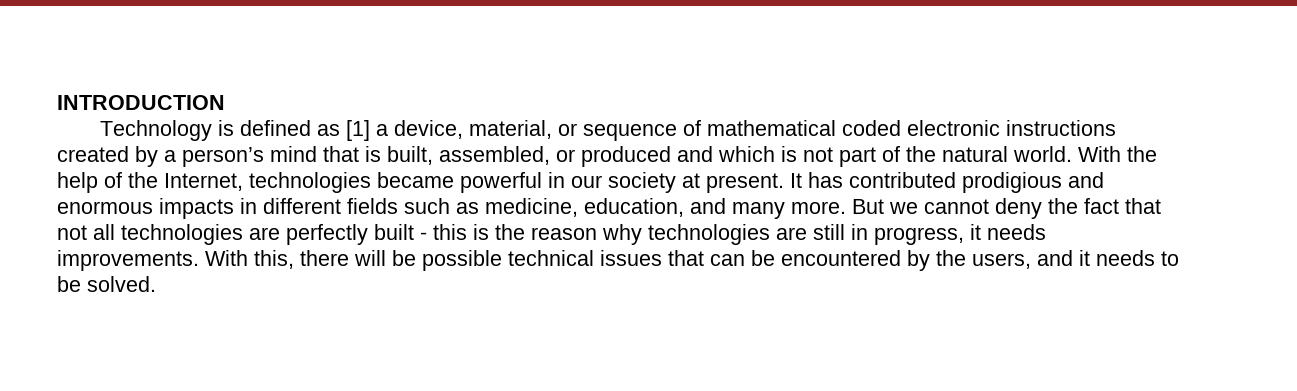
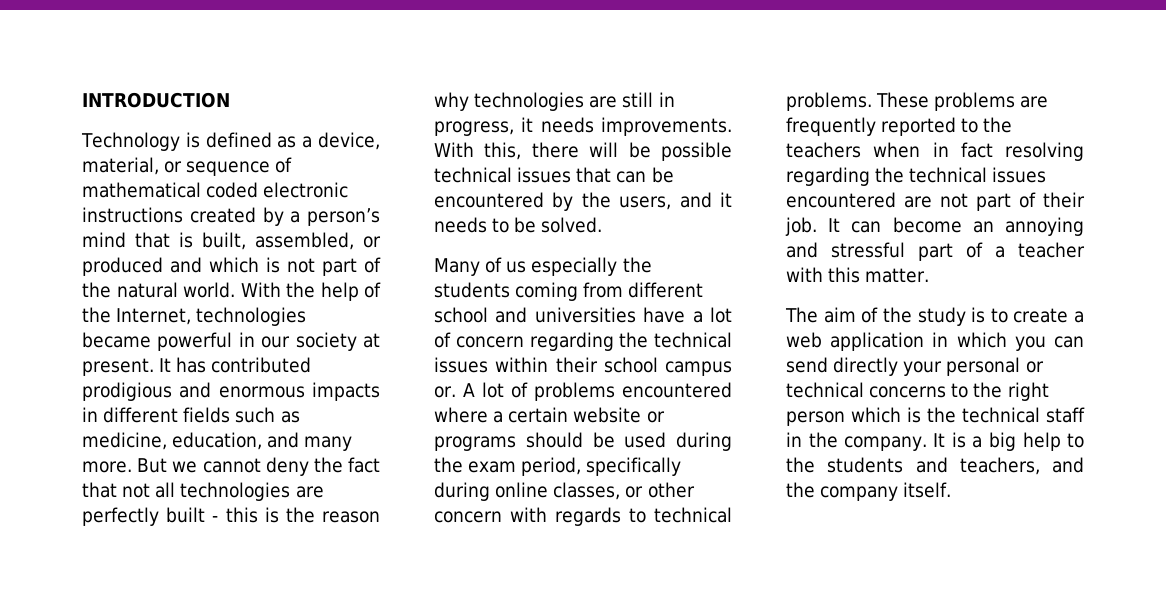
- Technology is defined as [1] a device, material, or sequence of mathematical coded electronic instructions created by a person’s mind that is built, assembled, or produced and which is not part of the natural world.
+ Technology is defined as a device, material, or sequence of mathematical coded electronic instructions created by a person’s mind that is built, assembled, or produced and which is not part of the natural world.
+ Many of us especially the students coming from different school and universities have a lot of concern regarding the technical issues within their school campus or. A lot of problems encountered where a certain website or programs should be used during the exam period, specifically during online classes, or other concern with regards to technical problems. These problems are frequently reported to the teachers when in fact resolving regarding the technical issues encountered are not part of their job. It can become an annoying and stressful part of a teacher with this matter.
+ The aim of the study is to create a web application in which you can send directly your personal or technical concerns to the right person which is the technical staff in the company. It is a big help to the students and teachers, and the company itself.

